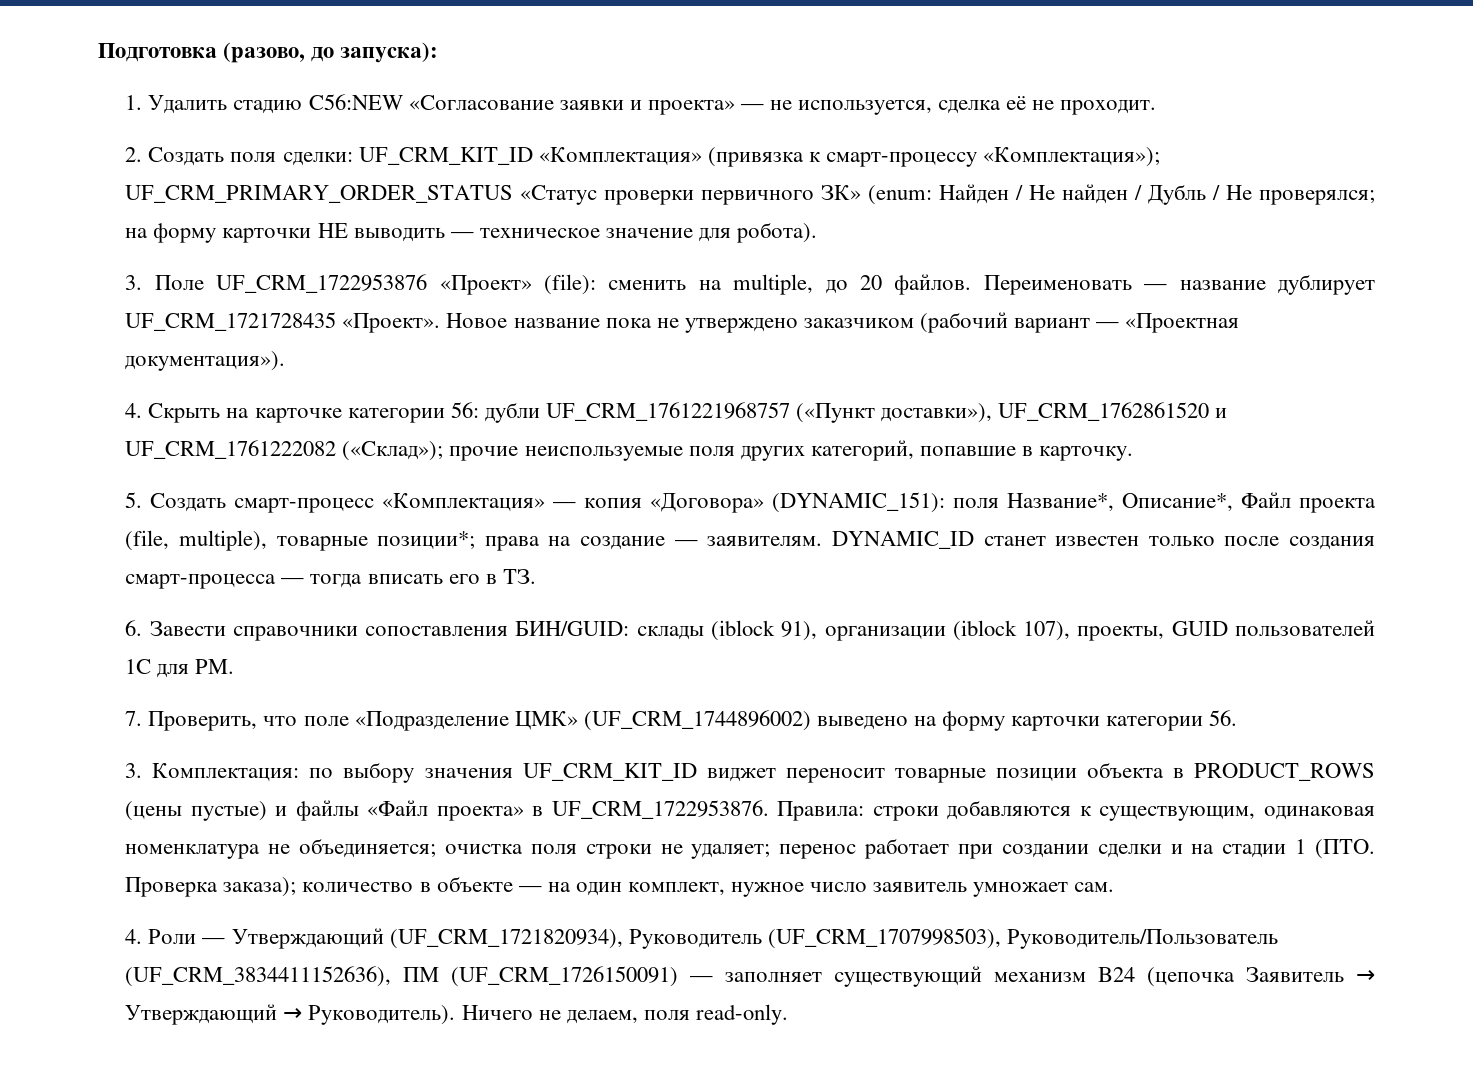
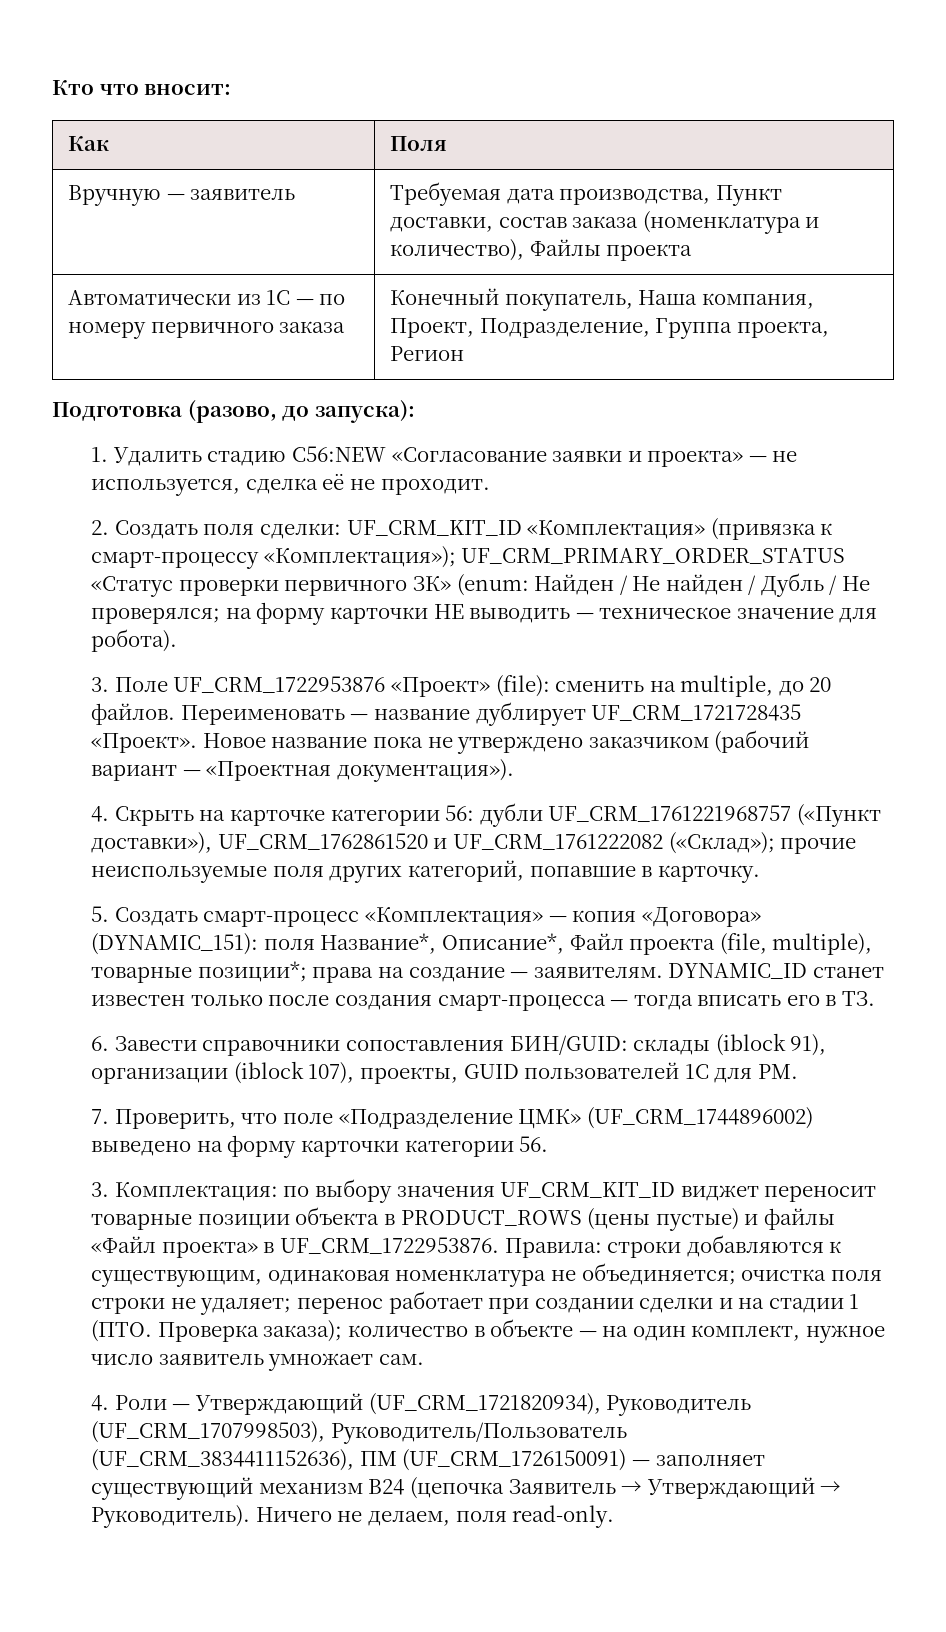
+ Кто что вносит:
+ Как | Поля
+ Вручную — заявитель | Требуемая дата производства, Пункт доставки, состав заказа (номенклатура и количество), Файлы проекта
+ Автоматически из 1С — по номеру первичного заказа | Конечный покупатель, Наша компания, Проект, Подразделение, Группа проекта, Регион

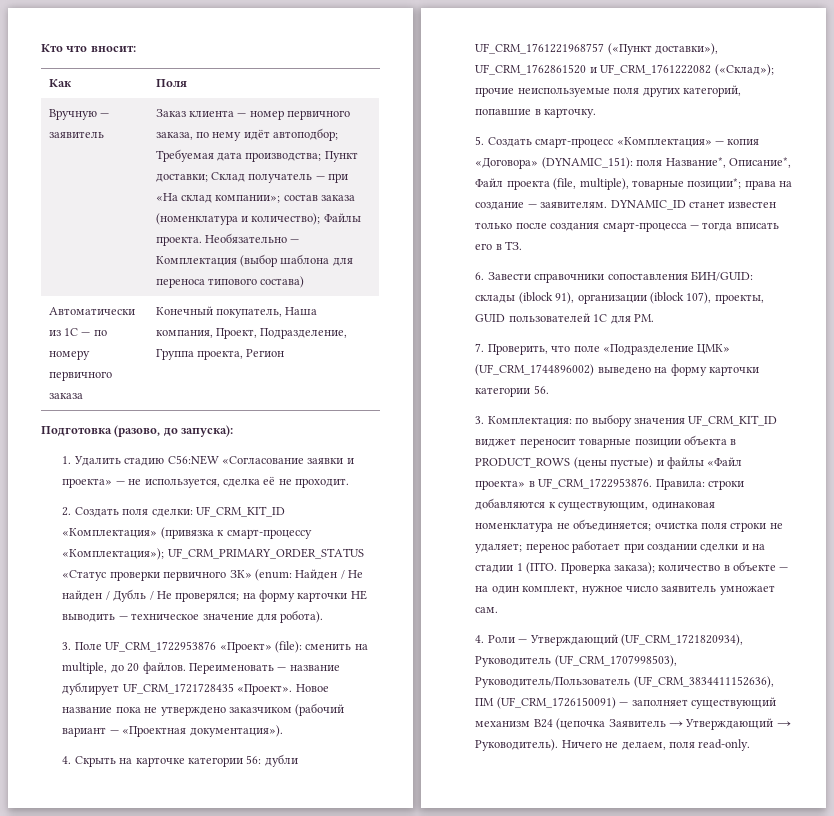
- Требуемая дата производства, Пункт доставки, состав заказа (номенклатура и количество), Файлы проекта
+ Заказ клиента — номер первичного заказа, по нему идёт автоподбор; Требуемая дата производства; Пункт доставки; Склад получатель — при «На склад компании»; состав заказа (номенклатура и количество); Файлы проекта. Необязательно — Комплектация (выбор шаблона для переноса типового состава)

